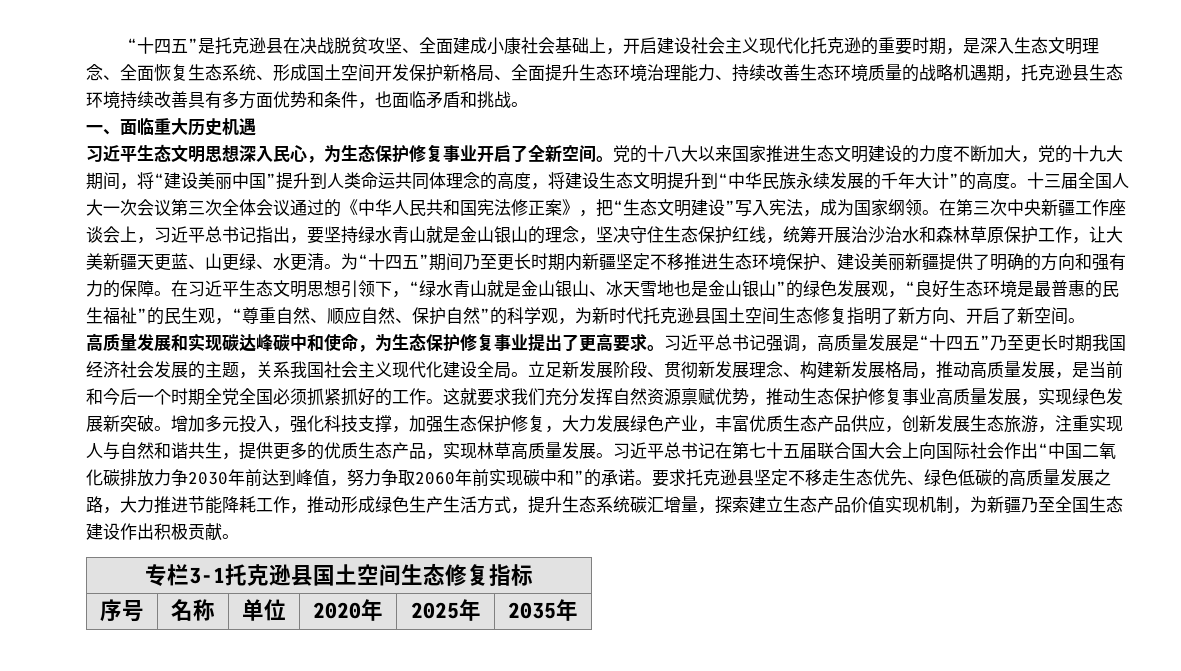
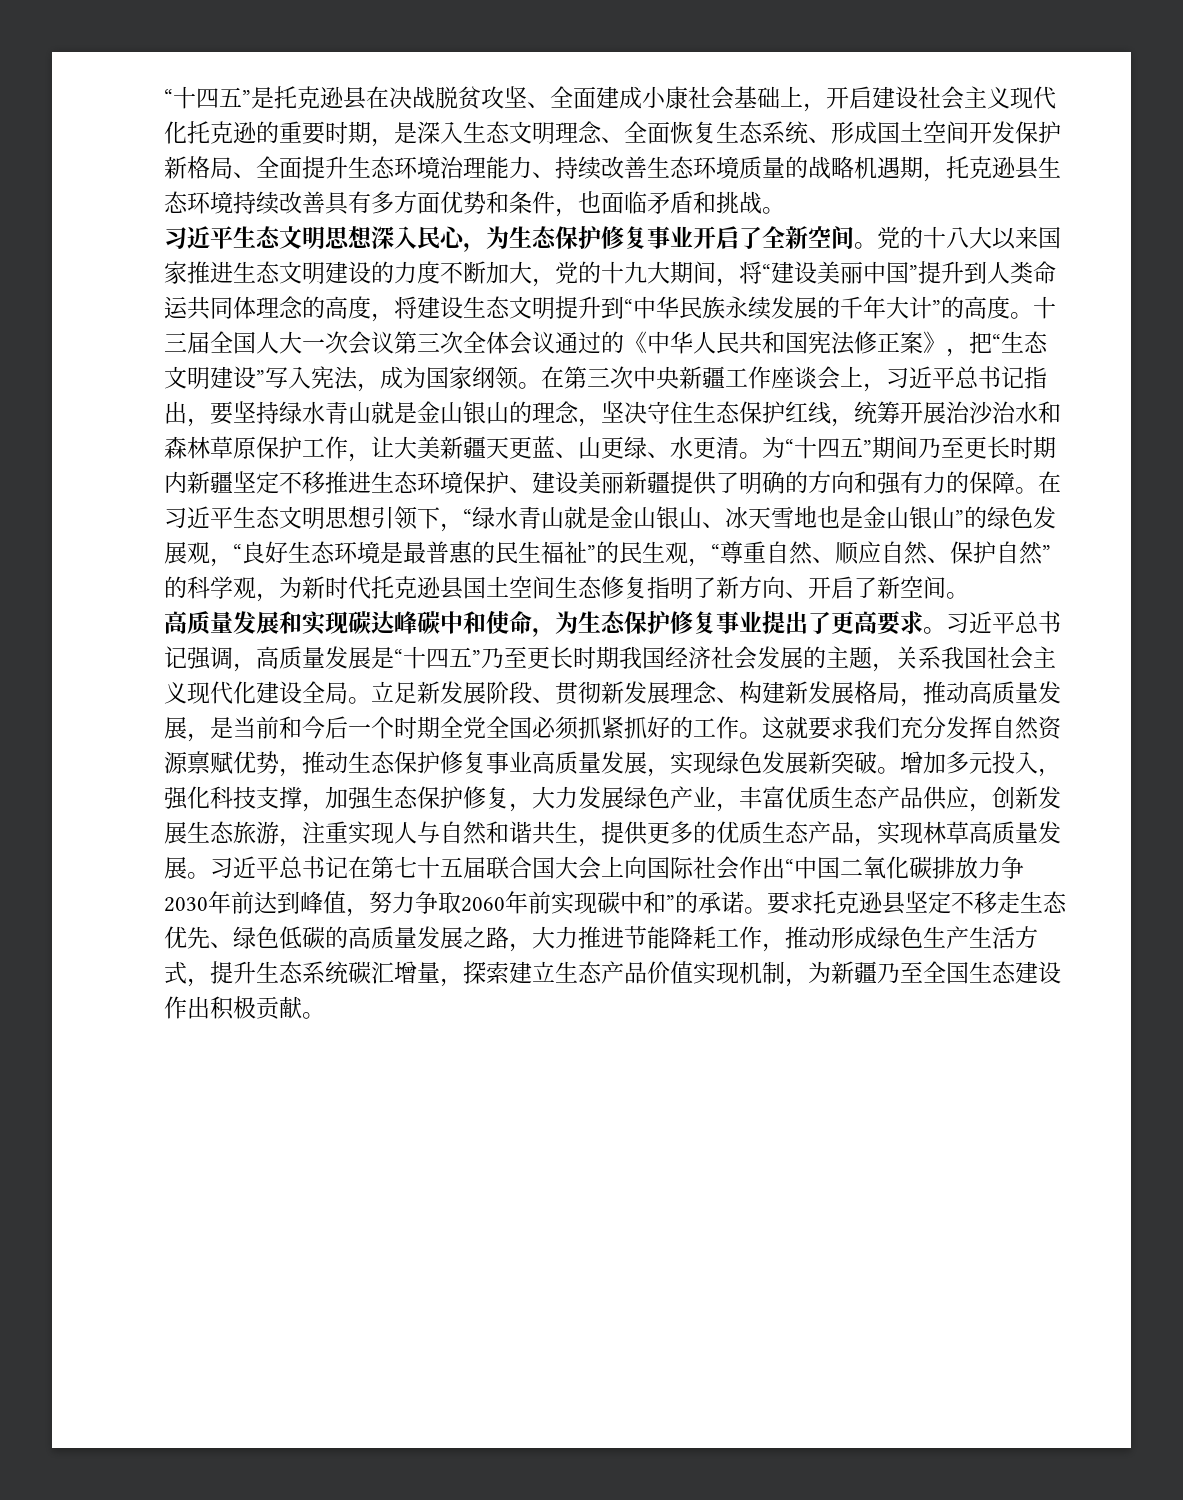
- 一、面临重大历史机遇
- 专栏3-1托克逊县国土空间生态修复指标
- 序号 | 名称 | 单位 | 2020年 | 2025年 | 2035年

